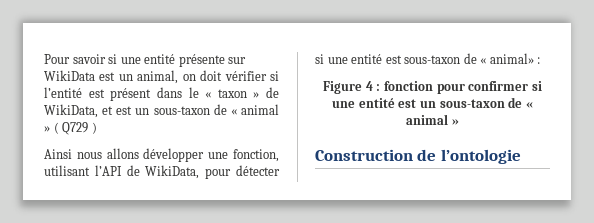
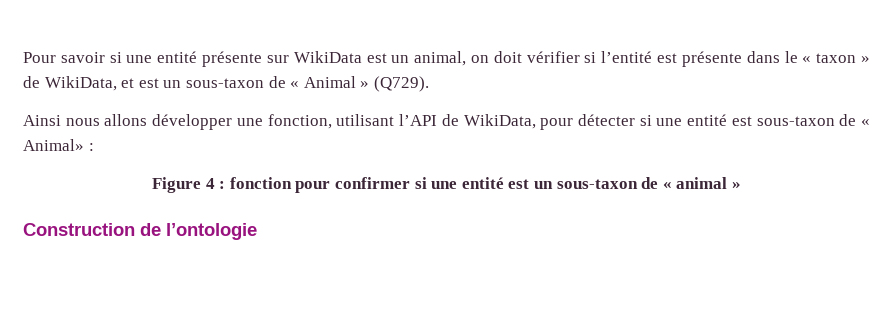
- Pour savoir si une entité présente sur WikiData est un animal, on doit vérifier si l’entité est présent dans le « taxon » de WikiData, et est un sous-taxon de « animal » ( Q729 )
+ Pour savoir si une entité présente sur WikiData est un animal, on doit vérifier si l’entité est présente dans le « taxon » de WikiData, et est un sous-taxon de « Animal » (Q729).
- Ainsi nous allons développer une fonction, utilisant l’API de WikiData, pour détecter si une entité est sous-taxon de « animal» :
+ Ainsi nous allons développer une fonction, utilisant l’API de WikiData, pour détecter si une entité est sous-taxon de « Animal» :

